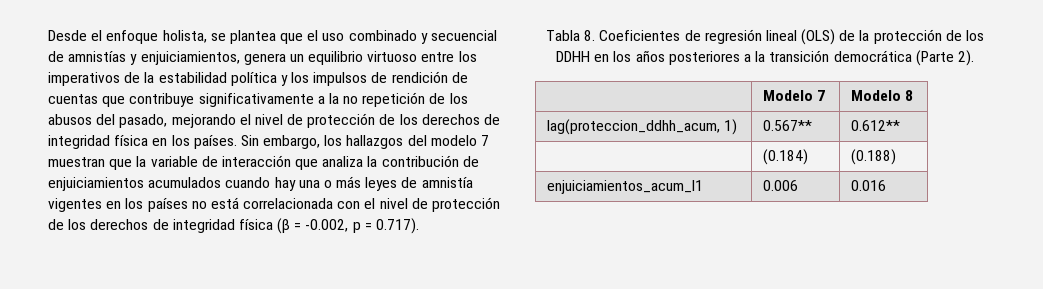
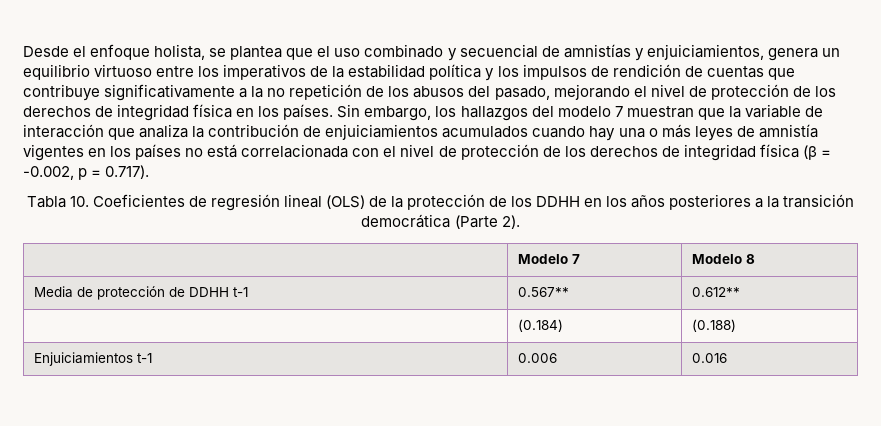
- Tabla 8. Coeficientes de regresión lineal (OLS) de la protección de los DDHH en los años posteriores a la transición democrática (Parte 2).
+ Tabla 10. Coeficientes de regresión lineal (OLS) de la protección de los DDHH en los años posteriores a la transición democrática (Parte 2).
- lag(proteccion_ddhh_acum, 1) | 0.567** | 0.612**
+ Media de protección de DDHH t-1 | 0.567** | 0.612**
- enjuiciamientos_acum_l1 | 0.006 | 0.016
+ Enjuiciamientos t-1 | 0.006 | 0.016

